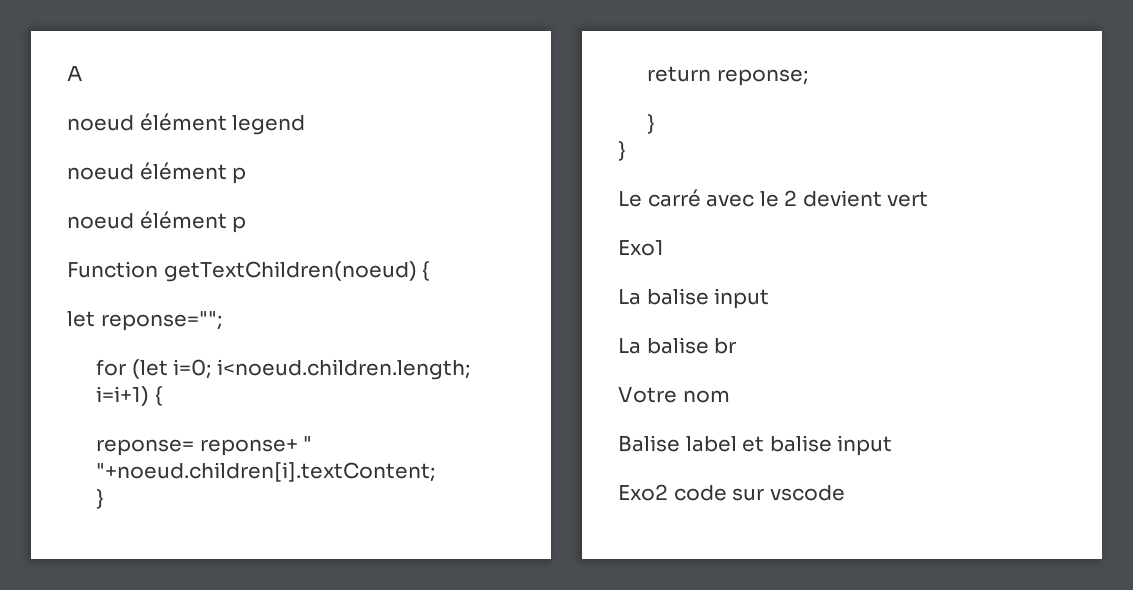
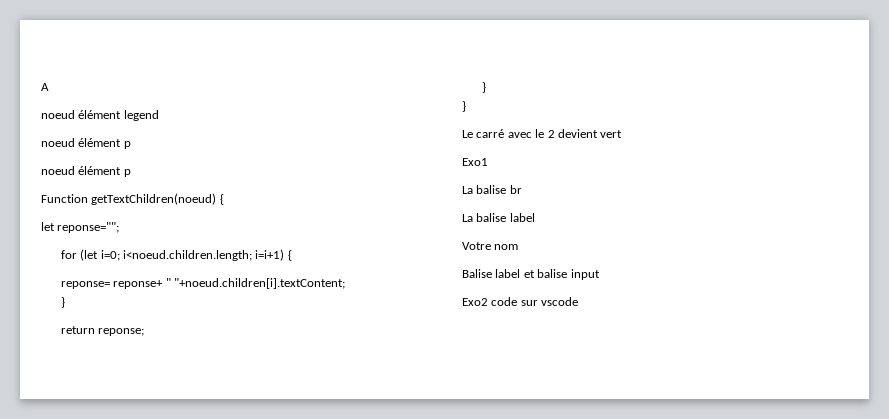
- La balise input
  La balise br
+ La balise label

